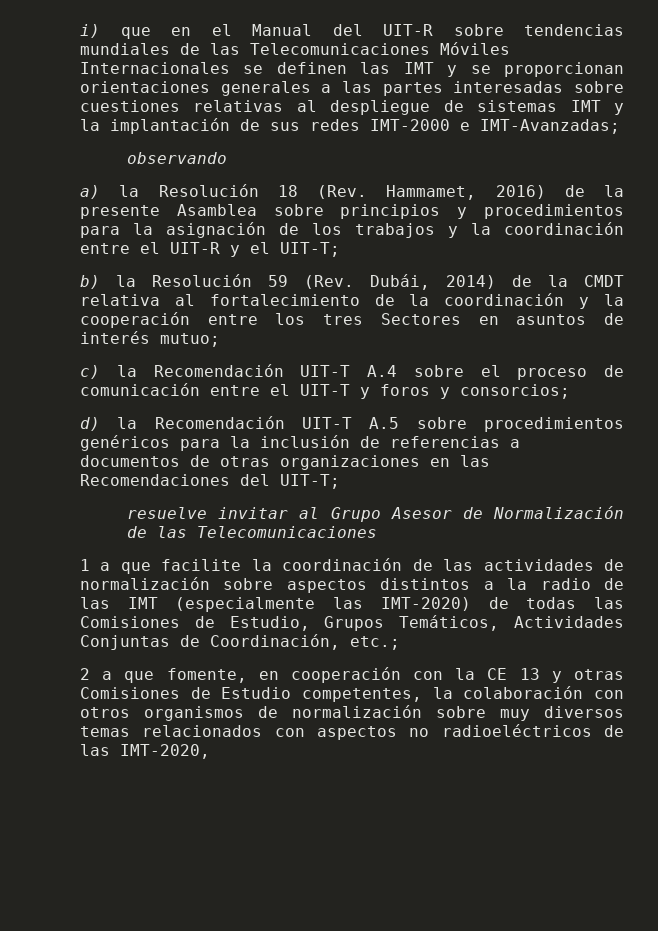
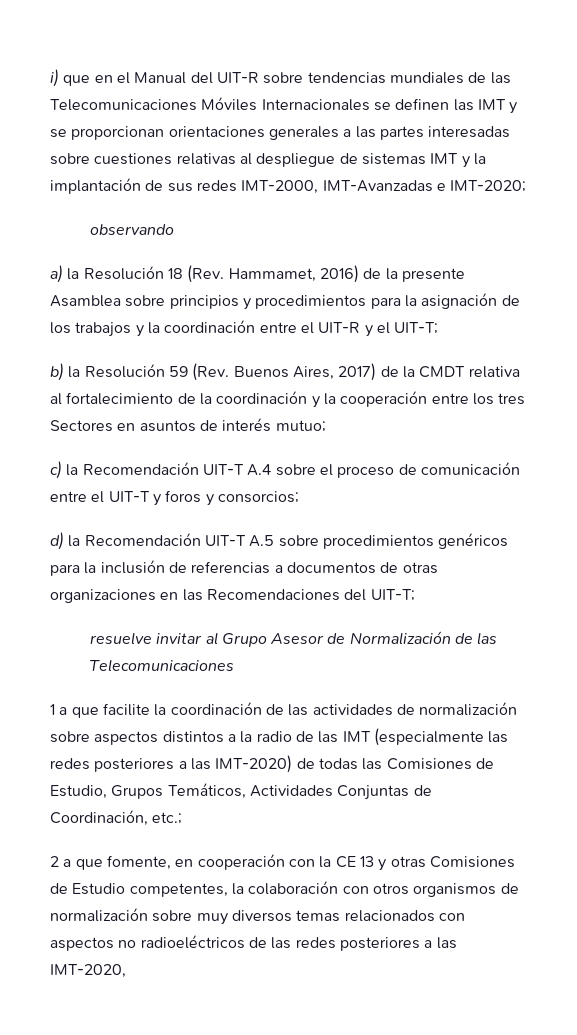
- i) que en el Manual del UIT-R sobre tendencias mundiales de las Telecomunicaciones Móviles Internacionales se definen las IMT y se proporcionan orientaciones generales a las partes interesadas sobre cuestiones relativas al despliegue de sistemas IMT y la implantación de sus redes IMT-2000 e IMT-Avanzadas;
+ i) que en el Manual del UIT-R sobre tendencias mundiales de las Telecomunicaciones Móviles Internacionales se definen las IMT y se proporcionan orientaciones generales a las partes interesadas sobre cuestiones relativas al despliegue de sistemas IMT y la implantación de sus redes IMT-2000, IMT-Avanzadas e IMT-2020;
- b) la Resolución 59 (Rev. Dubái, 2014) de la CMDT relativa al fortalecimiento de la coordinación y la cooperación entre los tres Sectores en asuntos de interés mutuo;
+ b) la Resolución 59 (Rev. Buenos Aires, 2017) de la CMDT relativa al fortalecimiento de la coordinación y la cooperación entre los tres Sectores en asuntos de interés mutuo;
- 1 a que facilite la coordinación de las actividades de normalización sobre aspectos distintos a la radio de las IMT (especialmente las IMT-2020) de todas las Comisiones de Estudio, Grupos Temáticos, Actividades Conjuntas de Coordinación, etc.;
+ 1 a que facilite la coordinación de las actividades de normalización sobre aspectos distintos a la radio de las IMT (especialmente las redes posteriores a las IMT-2020) de todas las Comisiones de Estudio, Grupos Temáticos, Actividades Conjuntas de Coordinación, etc.;
- 2 a que fomente, en cooperación con la CE 13 y otras Comisiones de Estudio competentes, la colaboración con otros organismos de normalización sobre muy diversos temas relacionados con aspectos no radioeléctricos de las IMT-2020,
+ 2 a que fomente, en cooperación con la CE 13 y otras Comisiones de Estudio competentes, la colaboración con otros organismos de normalización sobre muy diversos temas relacionados con aspectos no radioeléctricos de las redes posteriores a las IMT-2020,

